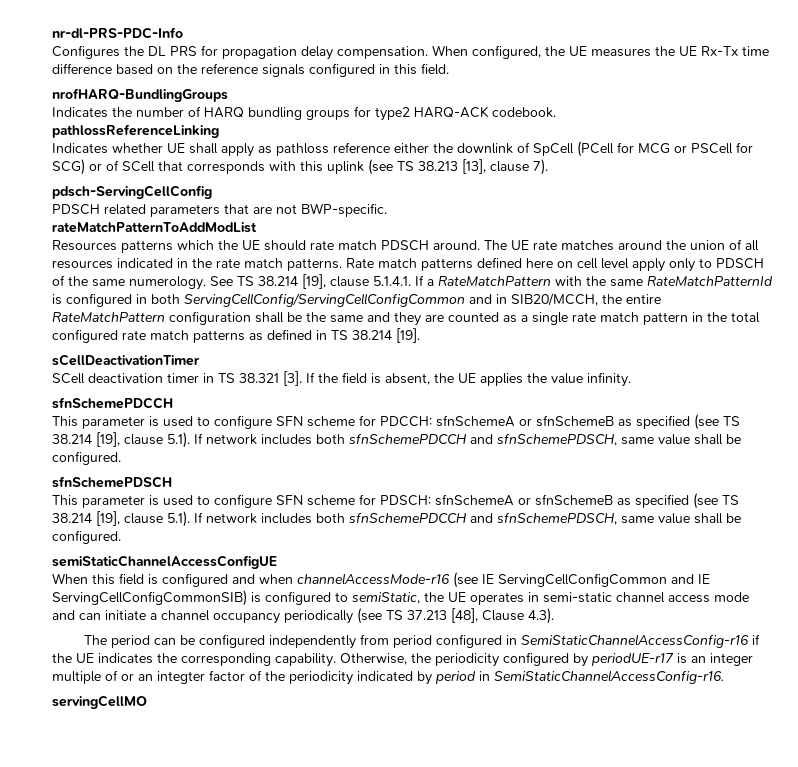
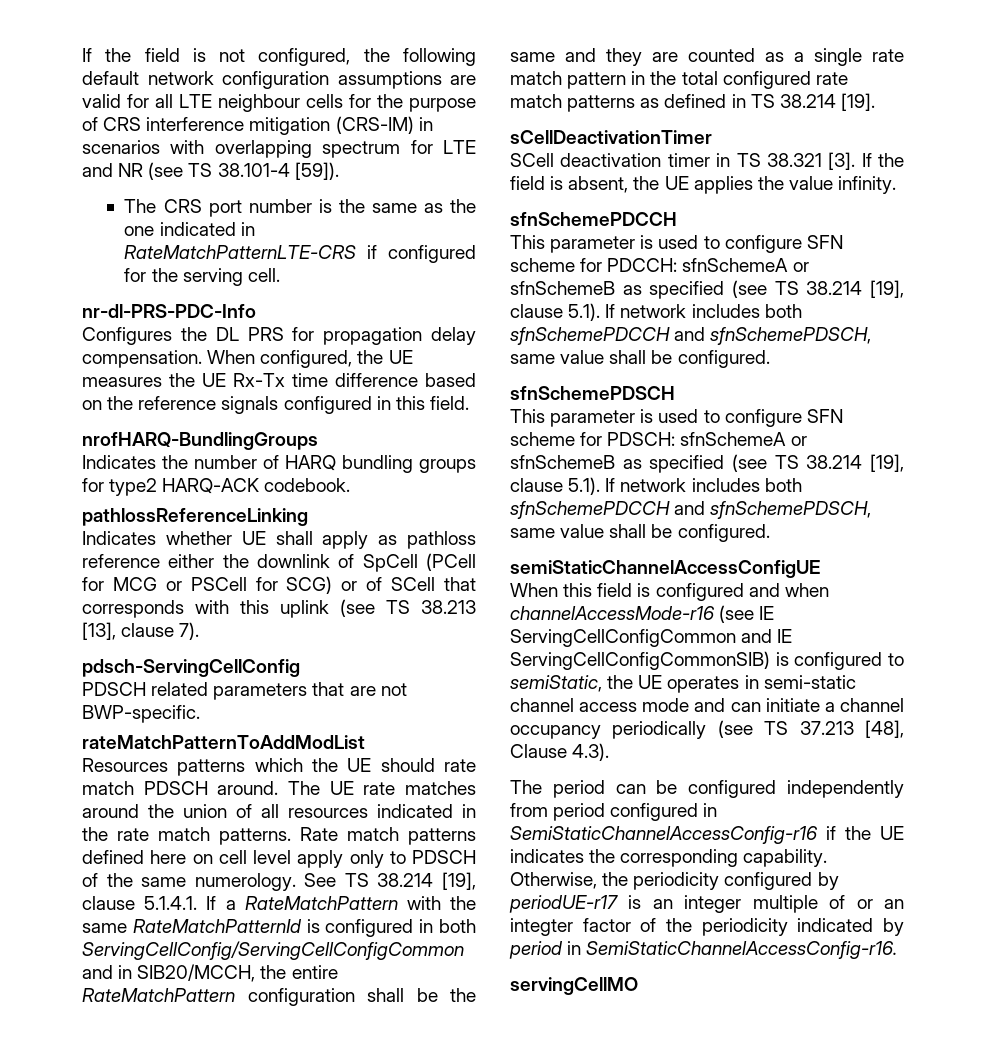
+ If the field is not configured, the following default network configuration assumptions are valid for all LTE neighbour cells for the purpose of CRS interference mitigation (CRS-IM) in scenarios with overlapping spectrum for LTE and NR (see TS 38.101-4 [59]).
+ The CRS port number is the same as the one indicated in RateMatchPatternLTE-CRS if configured for the serving cell.

